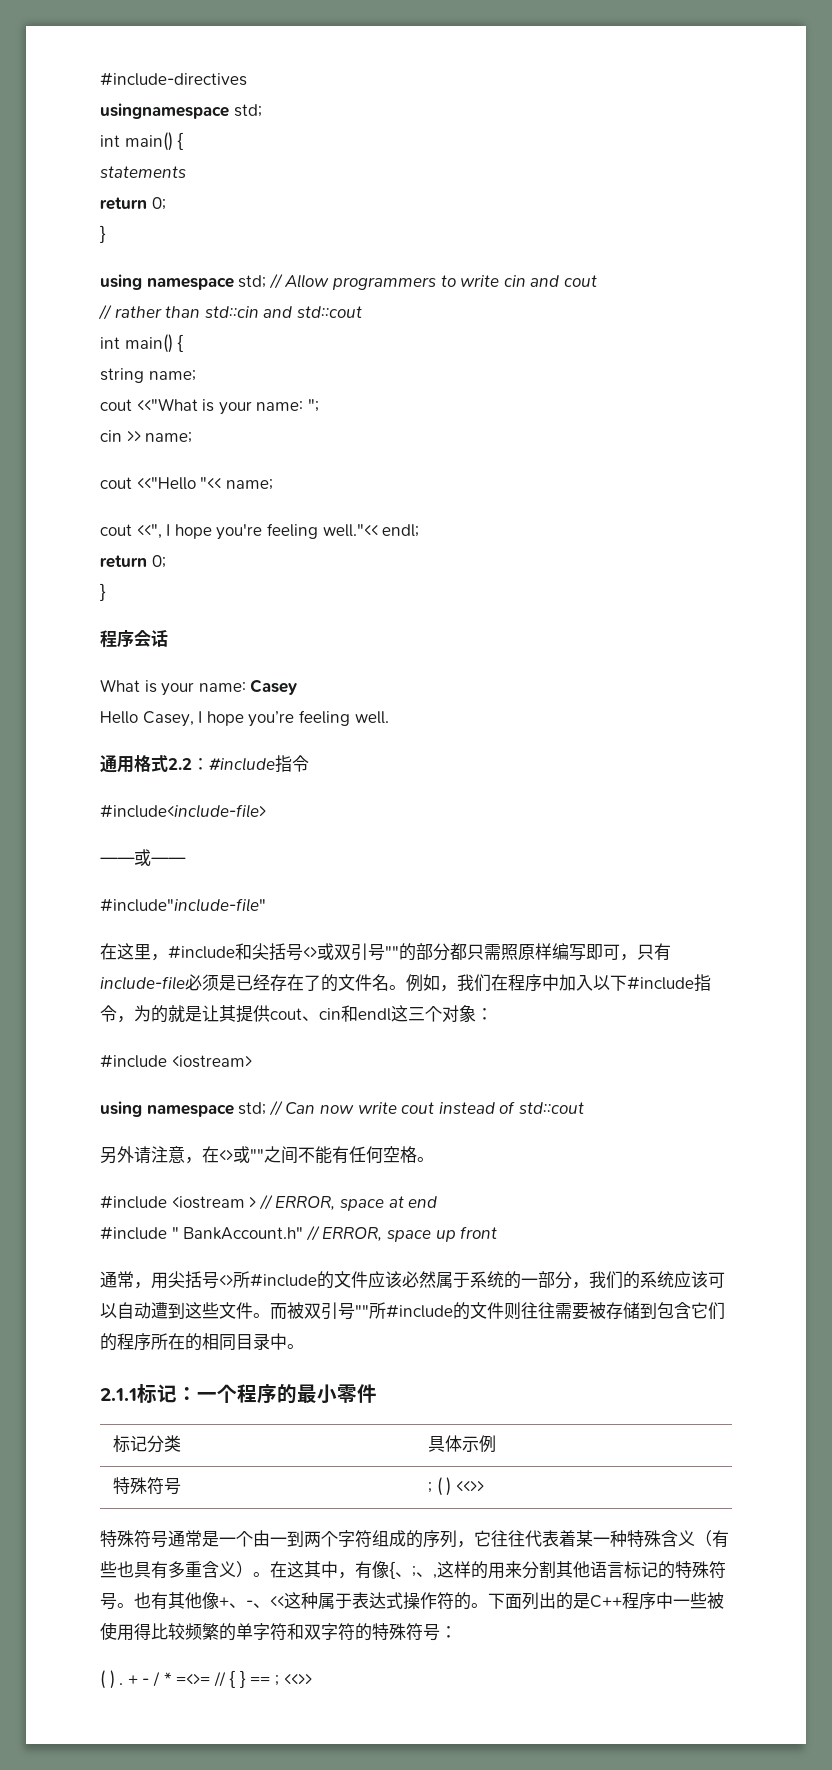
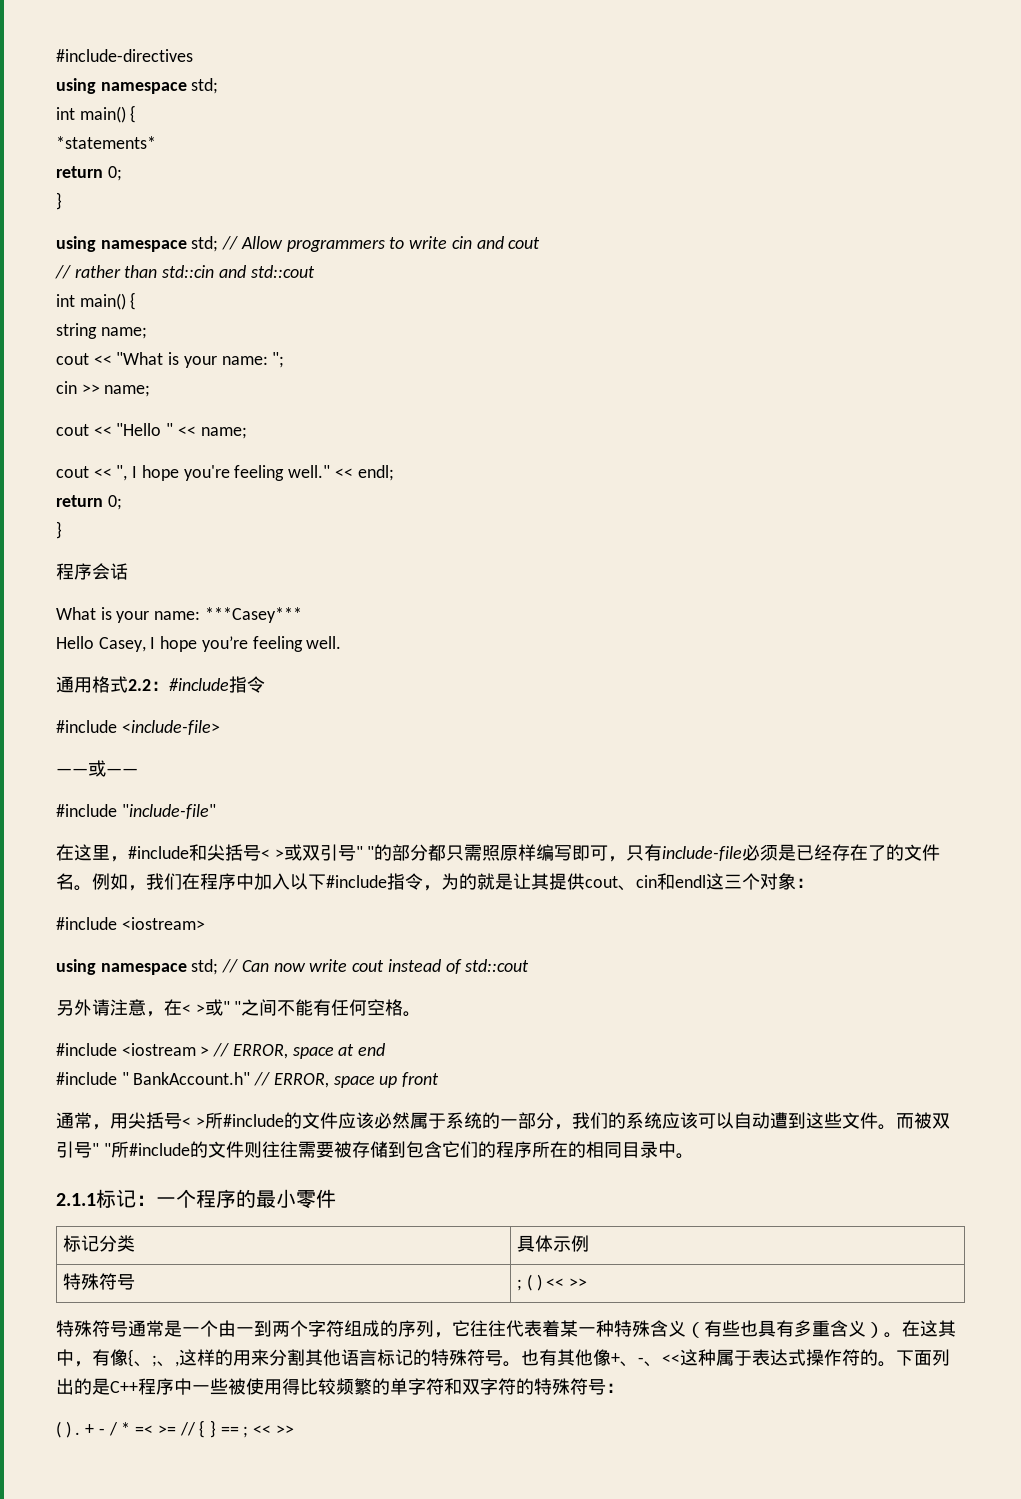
  #include-directives
- usingnamespace std;
+ using namespace std;
- statements
+ *statements*
- cout <<"What is your name: ";
+ cout << "What is your name: ";
- cout <<"Hello "<< name;
- cout <<", I hope you're feeling well."<< endl;
+ cout << "Hello " << name;
+ cout << ", I hope you're feeling well." << endl;
- What is your name: Casey
+ What is your name: ***Casey***
- #include<include-file>
+ #include <include-file>
- #include"include-file"
+ #include "include-file"
- 在这里，#include和尖括号<>或双引号""的部分都只需照原样编写即可，只有include-file必须是已经存在了的文件名。
+ 在这里，#include和尖括号< >或双引号" "的部分都只需照原样编写即可，只有include-file必须是已经存在了的文件名。
- 另外请注意，在<>或""之间不能有任何空格。
+ 另外请注意，在< >或" "之间不能有任何空格。
- 通常，用尖括号<>所#include的文件应该必然属于系统的一部分，我们的系统应该可以自动遭到这些文件。
+ 通常，用尖括号< >所#include的文件应该必然属于系统的一部分，我们的系统应该可以自动遭到这些文件。
- 而被双引号""所#include的文件则往往需要被存储到包含它们的程序所在的相同目录中。
+ 而被双引号" "所#include的文件则往往需要被存储到包含它们的程序所在的相同目录中。
- 特殊符号 | ; ( ) <<>>
+ 特殊符号 | ; ( ) << >>
- + - / * =<>= // { } == ; <<>>
+ + - / * =< >= // { } == ; << >>

